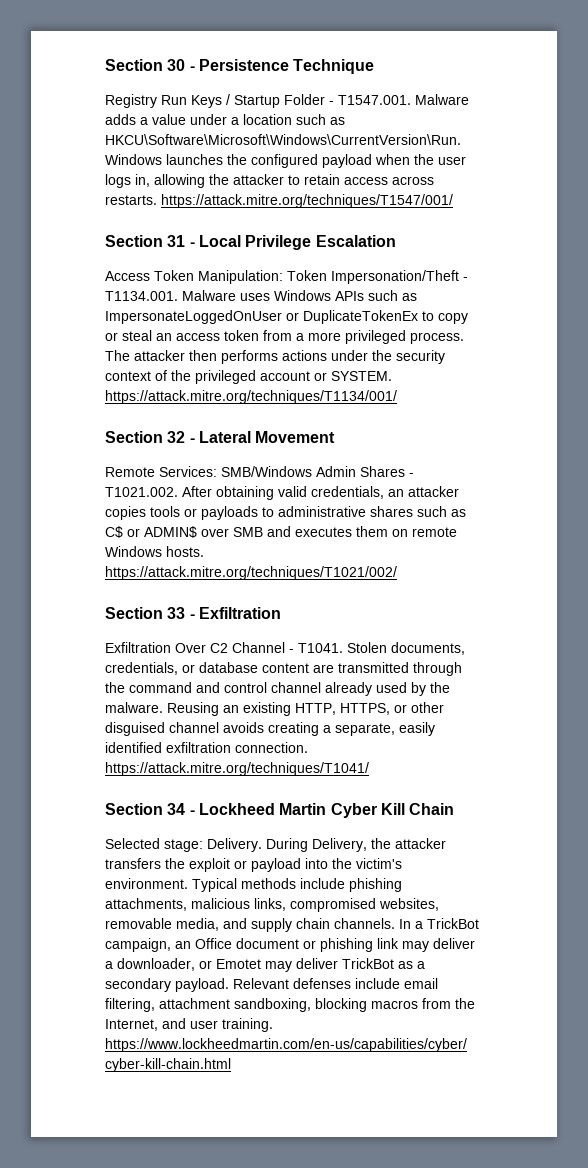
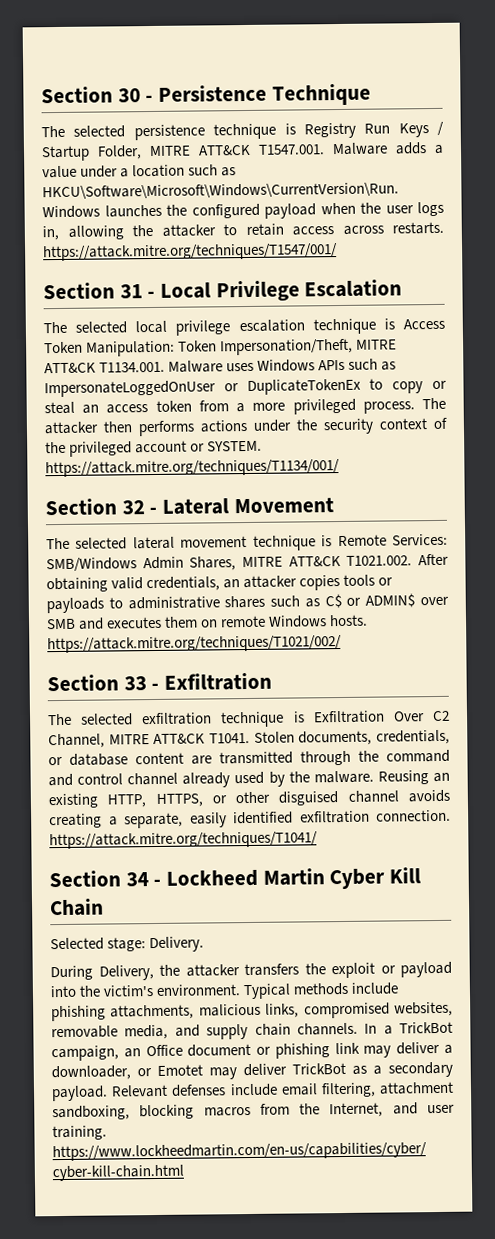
- Registry Run Keys / Startup Folder - T1547.001. Malware adds a value under a location such as HKCU\Software\Microsoft\Windows\CurrentVersion\Run.
+ The selected persistence technique is Registry Run Keys / Startup Folder, MITRE ATT&CK T1547.001. Malware adds a value under a location such as HKCU\Software\Microsoft\Windows\CurrentVersion\Run.
- Access Token Manipulation: Token Impersonation/Theft - T1134.001. Malware uses Windows APIs such as ImpersonateLoggedOnUser or DuplicateTokenEx to copy or steal an access token from a more privileged process.
+ The selected local privilege escalation technique is Access Token Manipulation: Token Impersonation/Theft, MITRE ATT&CK T1134.001. Malware uses Windows APIs such as ImpersonateLoggedOnUser or DuplicateTokenEx to copy or steal an access token from a more privileged process.
- Remote Services: SMB/Windows Admin Shares - T1021.002. After obtaining valid credentials, an attacker copies tools or payloads to administrative shares such as C$ or ADMIN$ over SMB and executes them on remote Windows hosts. https://attack.mitre.org/techniques/T1021/002/
+ The selected lateral movement technique is Remote Services: SMB/Windows Admin Shares, MITRE ATT&CK T1021.002. After obtaining valid credentials, an attacker copies tools or payloads to administrative shares such as C$ or ADMIN$ over SMB and executes them on remote Windows hosts. https://attack.mitre.org/techniques/T1021/002/
- Exfiltration Over C2 Channel - T1041.
+ The selected exfiltration technique is Exfiltration Over C2 Channel, MITRE ATT&CK T1041.
- Selected stage: Delivery. During Delivery, the attacker transfers the exploit or payload into the victim's environment.
+ Selected stage: Delivery.
+ During Delivery, the attacker transfers the exploit or payload into the victim's environment.

